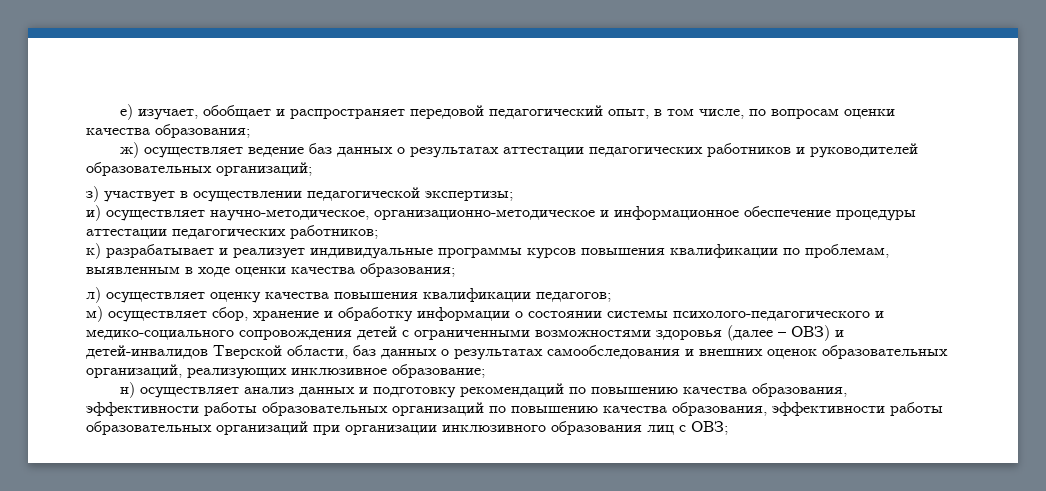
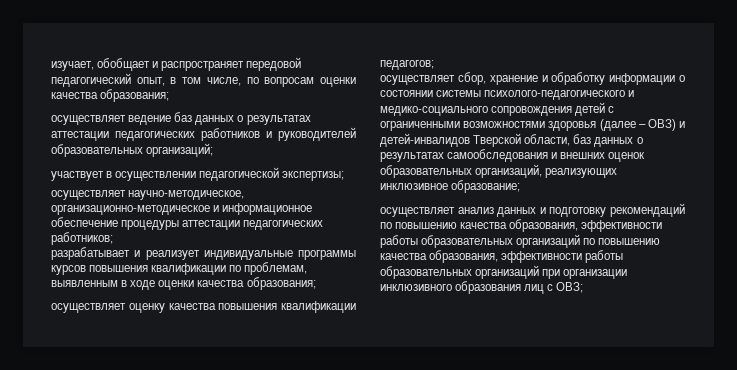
- е) изучает, обобщает и распространяет передовой педагогический опыт, в том числе, по вопросам оценки качества образования;
+ изучает, обобщает и распространяет передовой педагогический опыт, в том числе, по вопросам оценки качества образования;
- ж) осуществляет ведение баз данных о результатах аттестации педагогических работников и руководителей образовательных организаций;
+ осуществляет ведение баз данных о результатах аттестации педагогических работников и руководителей образовательных организаций;
- з) участвует в осуществлении педагогической экспертизы;
+ участвует в осуществлении педагогической экспертизы;
- и) осуществляет научно-методическое, организационно-методическое и информационное обеспечение процедуры аттестации педагогических работников;
+ осуществляет научно-методическое, организационно-методическое и информационное обеспечение процедуры аттестации педагогических работников;
- к) разрабатывает и реализует индивидуальные программы курсов повышения квалификации по проблемам, выявленным в ходе оценки качества образования;
+ разрабатывает и реализует индивидуальные программы курсов повышения квалификации по проблемам, выявленным в ходе оценки качества образования;
- л) осуществляет оценку качества повышения квалификации педагогов;
+ осуществляет оценку качества повышения квалификации педагогов;
- м) осуществляет сбор, хранение и обработку информации о состоянии системы психолого-педагогического и медико-социального сопровождения детей с ограниченными возможностями здоровья (далее – ОВЗ) и детей-инвалидов Тверской области, баз данных о результатах самообследования и внешних оценок образовательных организаций, реализующих инклюзивное образование;
+ осуществляет сбор, хранение и обработку информации о состоянии системы психолого-педагогического и медико-социального сопровождения детей с ограниченными возможностями здоровья (далее – ОВЗ) и детей-инвалидов Тверской области, баз данных о результатах самообследования и внешних оценок образовательных организаций, реализующих инклюзивное образование;
- н) осуществляет анализ данных и подготовку рекомендаций по повышению качества образования, эффективности работы образовательных организаций по повышению качества образования, эффективности работы образовательных организаций при организации инклюзивного образования лиц с ОВЗ;
+ осуществляет анализ данных и подготовку рекомендаций по повышению качества образования, эффективности работы образовательных организаций по повышению качества образования, эффективности работы образовательных организаций при организации инклюзивного образования лиц с ОВЗ;

